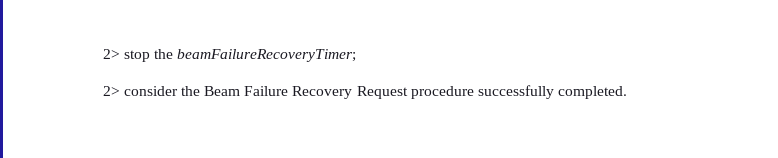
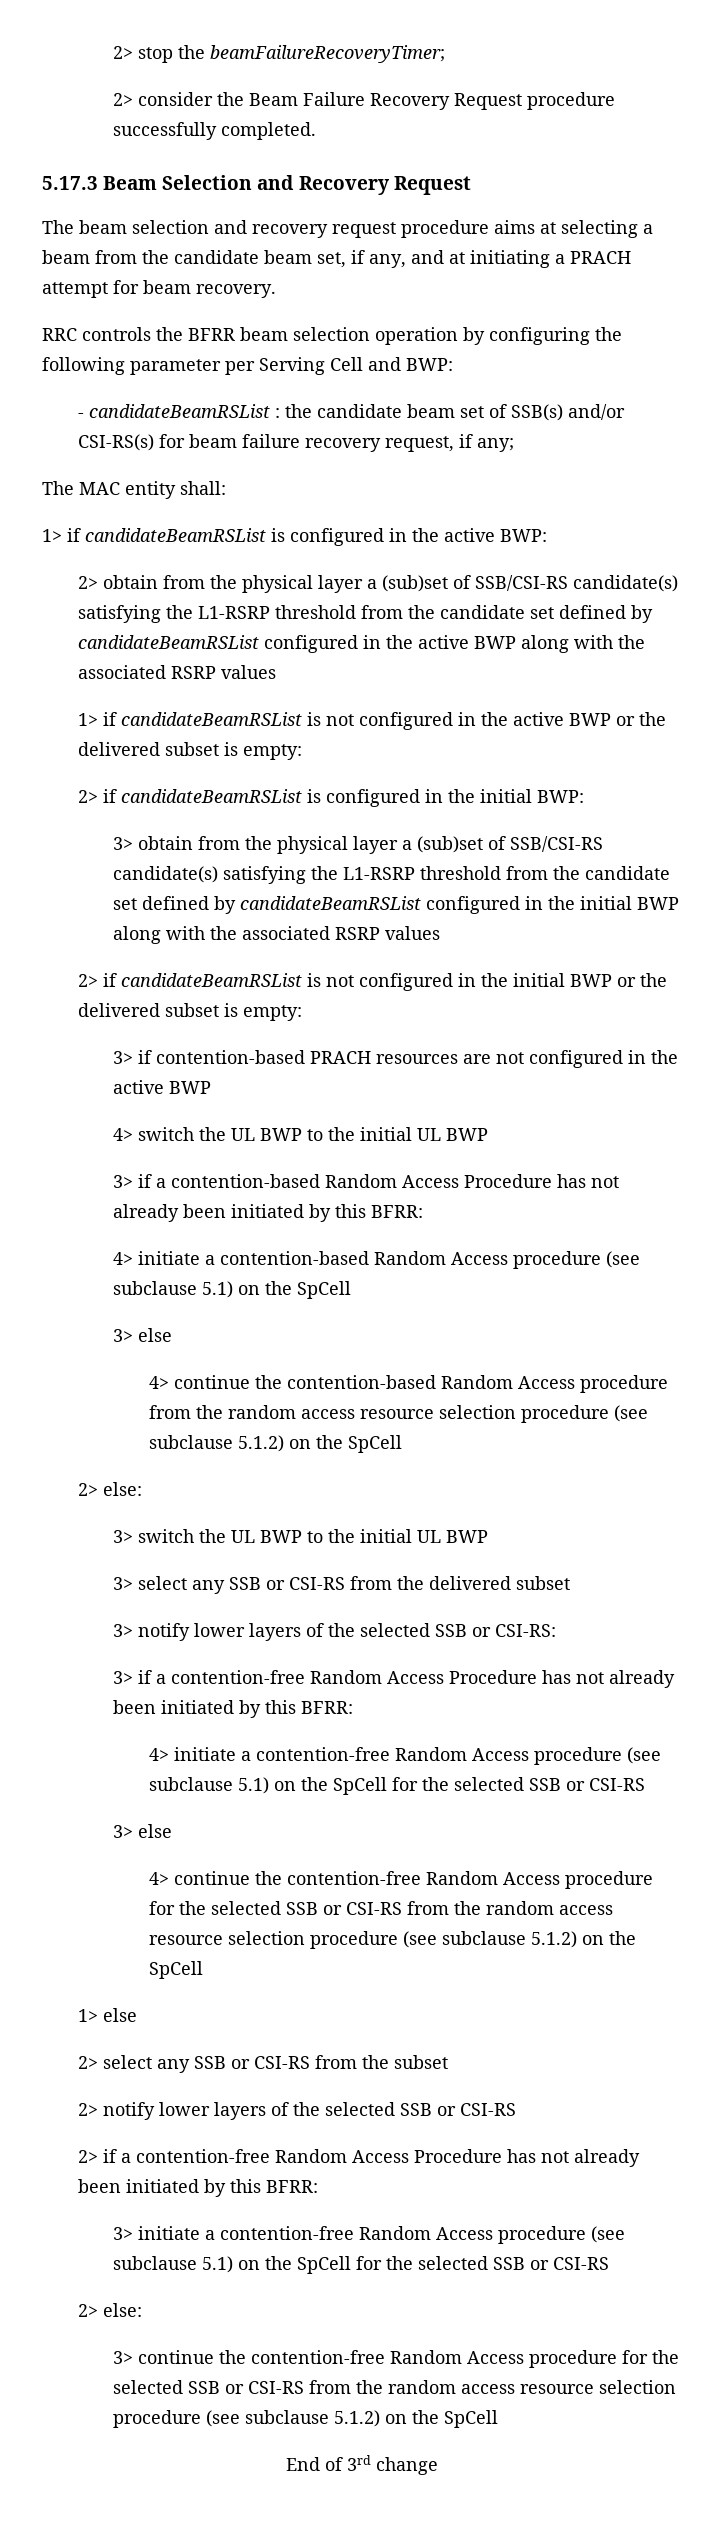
+ 5.17.3 Beam Selection and Recovery Request
+ The beam selection and recovery request procedure aims at selecting a beam from the candidate beam set, if any, and at initiating a PRACH attempt for beam recovery.
+ RRC controls the BFRR beam selection operation by configuring the following parameter per Serving Cell and BWP:
+ - candidateBeamRSList : the candidate beam set of SSB(s) and/or CSI-RS(s) for beam failure recovery request, if any;
+ The MAC entity shall:
+ 1> if candidateBeamRSList is configured in the active BWP:
+ 2> obtain from the physical layer a (sub)set of SSB/CSI-RS candidate(s) satisfying the L1-RSRP threshold from the candidate set defined by candidateBeamRSList configured in the active BWP along with the associated RSRP values
+ 1> if candidateBeamRSList is not configured in the active BWP or the delivered subset is empty:
+ 2> if candidateBeamRSList is configured in the initial BWP:
+ 3> obtain from the physical layer a (sub)set of SSB/CSI-RS candidate(s) satisfying the L1-RSRP threshold from the candidate set defined by candidateBeamRSList configured in the initial BWP along with the associated RSRP values
+ 2> if candidateBeamRSList is not configured in the initial BWP or the delivered subset is empty:
+ 3> if contention-based PRACH resources are not configured in the active BWP
+ 4> switch the UL BWP to the initial UL BWP
+ 3> if a contention-based Random Access Procedure has not already been initiated by this BFRR:
+ 4> initiate a contention-based Random Access procedure (see subclause 5.1) on the SpCell
+ 3> else
+ 4> continue the contention-based Random Access procedure from the random access resource selection procedure (see subclause 5.1.2) on the SpCell
+ 2> else:
+ 3> switch the UL BWP to the initial UL BWP
+ 3> select any SSB or CSI-RS from the delivered subset
+ 3> notify lower layers of the selected SSB or CSI-RS:
+ 3> if a contention-free Random Access Procedure has not already been initiated by this BFRR:
+ 4> initiate a contention-free Random Access procedure (see subclause 5.1) on the SpCell for the selected SSB or CSI-RS
+ 3> else
+ 4> continue the contention-free Random Access procedure for the selected SSB or CSI-RS from the random access resource selection procedure (see subclause 5.1.2) on the SpCell
+ 1> else
+ 2> select any SSB or CSI-RS from the subset
+ 2> notify lower layers of the selected SSB or CSI-RS
+ 2> if a contention-free Random Access Procedure has not already been initiated by this BFRR:
+ 3> initiate a contention-free Random Access procedure (see subclause 5.1) on the SpCell for the selected SSB or CSI-RS
+ 2> else:
+ 3> continue the contention-free Random Access procedure for the selected SSB or CSI-RS from the random access resource selection procedure (see subclause 5.1.2) on the SpCell
+ End of 3rd change

